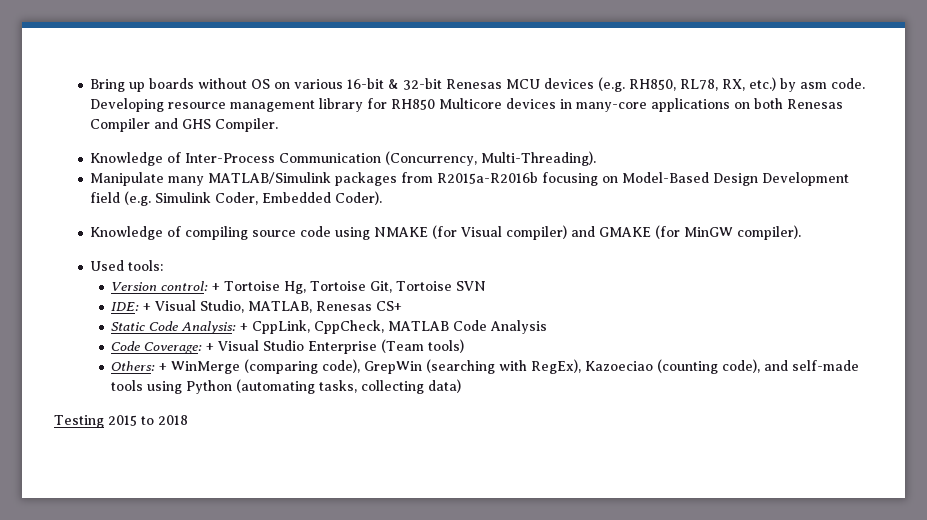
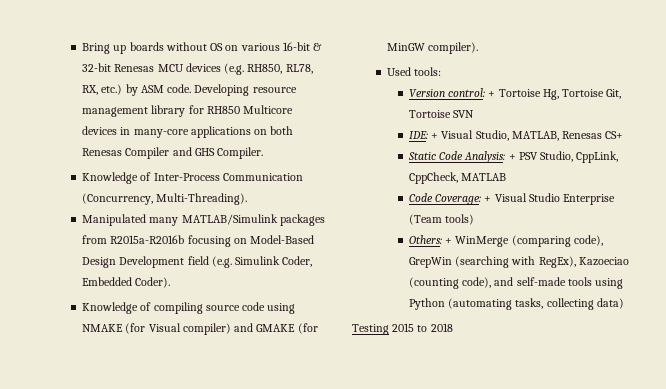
- Bring up boards without OS on various 16-bit & 32-bit Renesas MCU devices (e.g. RH850, RL78, RX, etc.) by asm code.
+ Bring up boards without OS on various 16-bit & 32-bit Renesas MCU devices (e.g. RH850, RL78, RX, etc.) by ASM code.
- Manipulate many MATLAB/Simulink packages from R2015a-R2016b focusing on Model-Based Design Development field (e.g. Simulink Coder, Embedded Coder).
+ Manipulated many MATLAB/Simulink packages from R2015a-R2016b focusing on Model-Based Design Development field (e.g. Simulink Coder, Embedded Coder).
- Static Code Analysis: + CppLink, CppCheck, MATLAB Code Analysis
+ Static Code Analysis: + PSV Studio, CppLink, CppCheck, MATLAB

